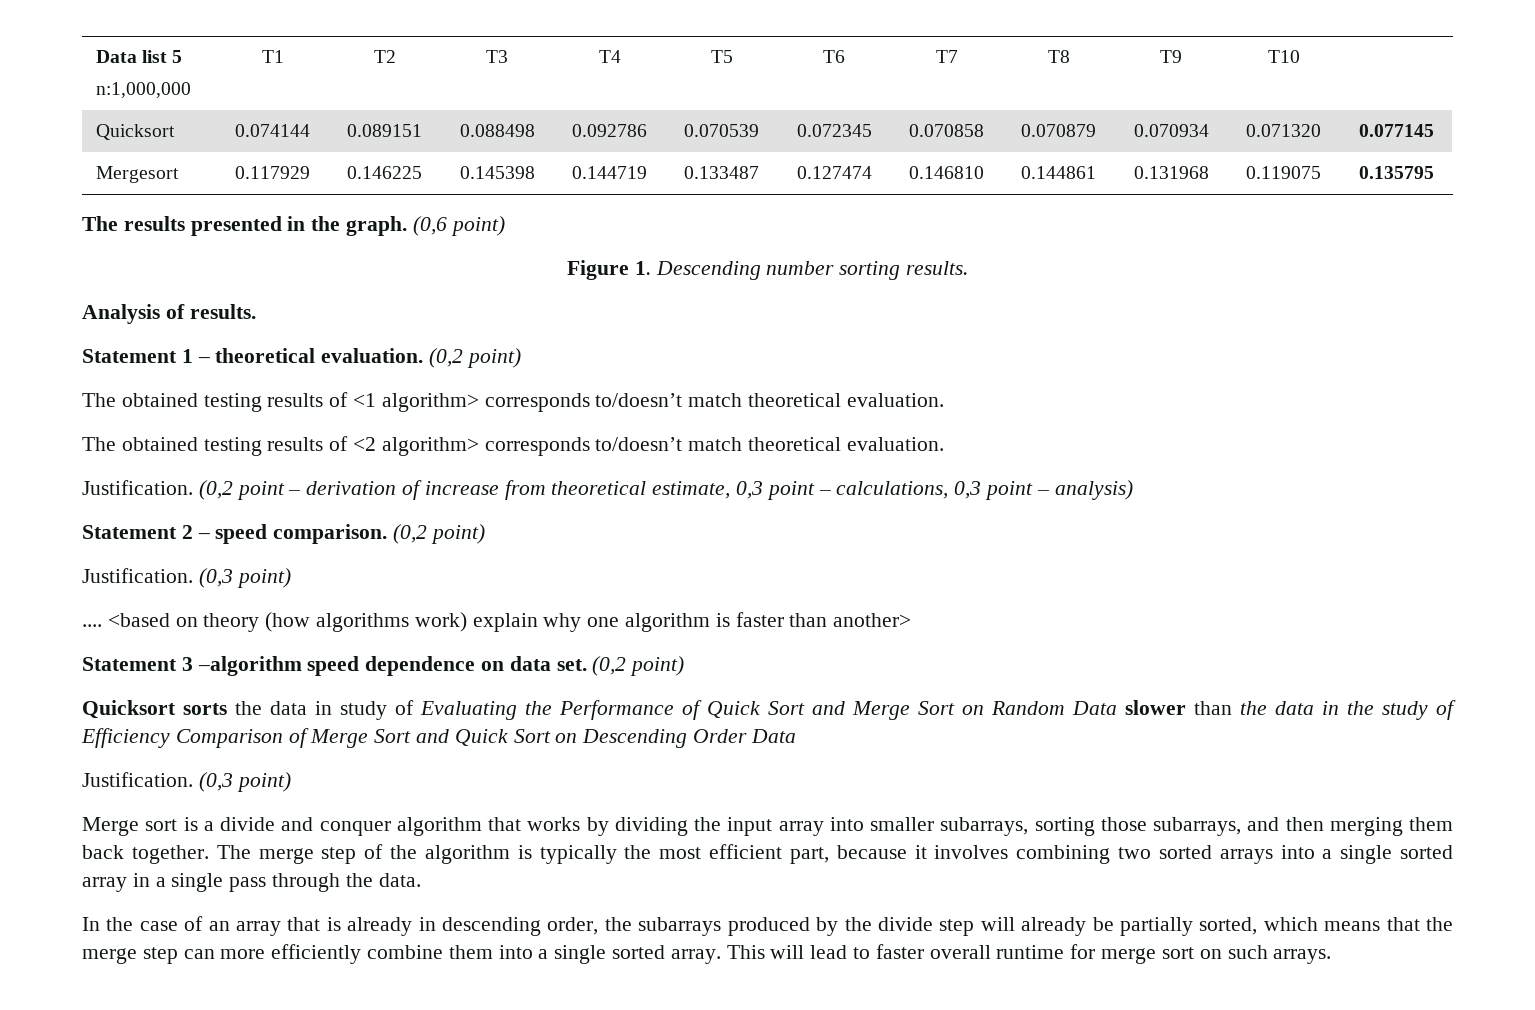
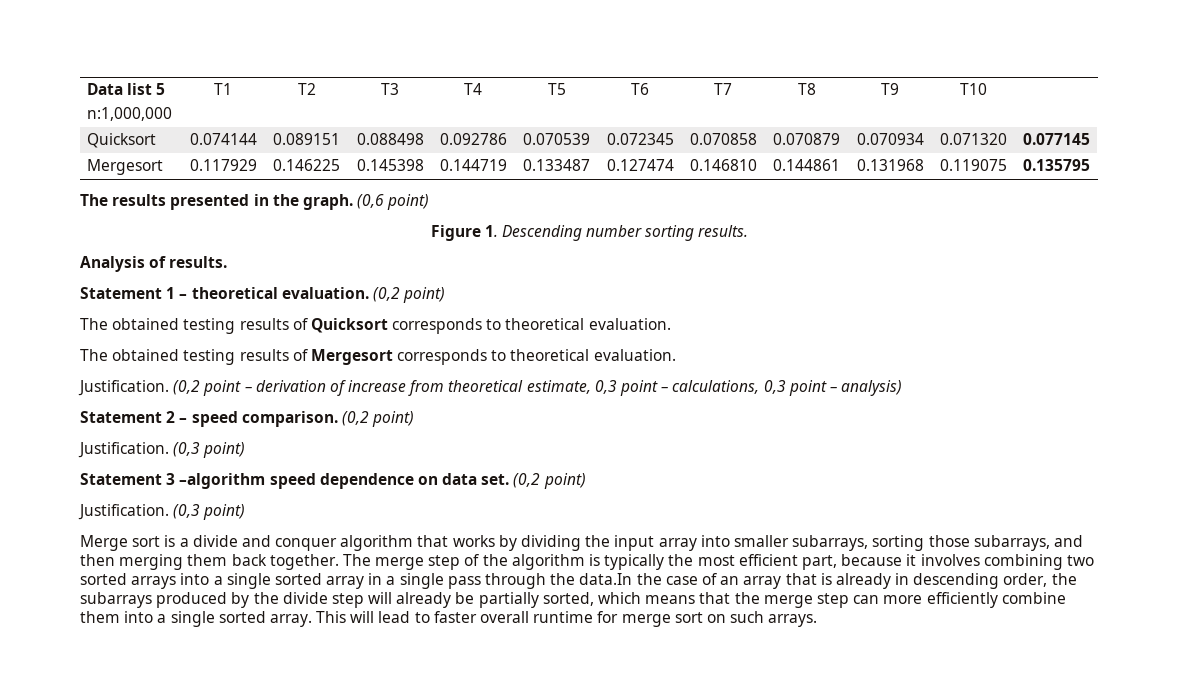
- The obtained testing results of <1 algorithm> corresponds to/doesn’t match theoretical evaluation.
+ The obtained testing results of Quicksort corresponds to theoretical evaluation.
- The obtained testing results of <2 algorithm> corresponds to/doesn’t match theoretical evaluation.
+ The obtained testing results of Mergesort corresponds to theoretical evaluation.
- .... <based on theory (how algorithms work) explain why one algorithm is faster than another>
- Quicksort sorts the data in study of Evaluating the Performance of Quick Sort and Merge Sort on Random Data slower than the data in the study of Efficiency Comparison of Merge Sort and Quick Sort on Descending Order Data
- The merge step of the algorithm is typically the most efficient part, because it involves combining two sorted arrays into a single sorted array in a single pass through the data.
- In the case of an array that is already in descending order, the subarrays produced by the divide step will already be partially sorted, which means that the merge step can more efficiently combine them into a single sorted array.
+ The merge step of the algorithm is typically the most efficient part, because it involves combining two sorted arrays into a single sorted array in a single pass through the data.In the case of an array that is already in descending order, the subarrays produced by the divide step will already be partially sorted, which means that the merge step can more efficiently combine them into a single sorted array.

